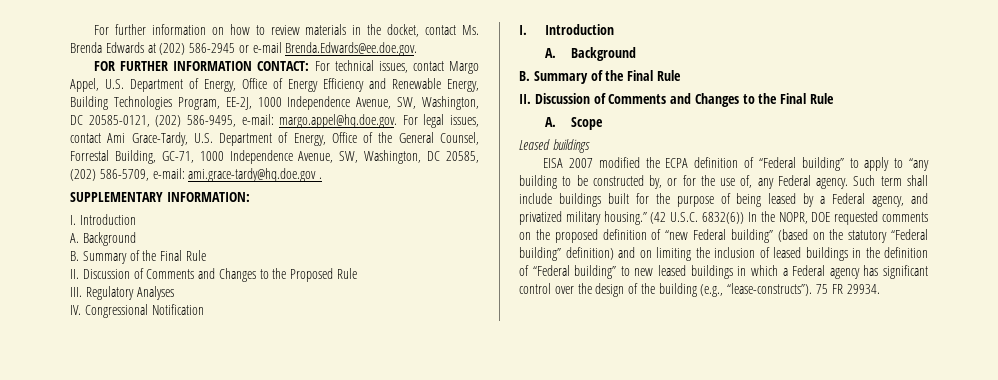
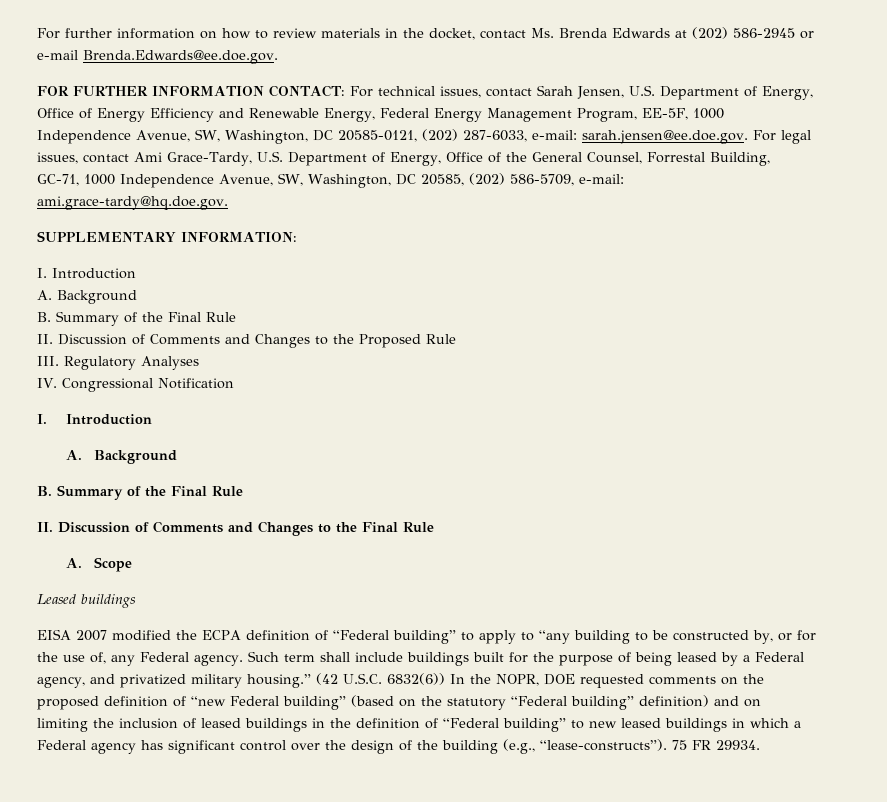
- FOR FURTHER INFORMATION CONTACT: For technical issues, contact Margo Appel, U.S. Department of Energy, Office of Energy Efficiency and Renewable Energy, Building Technologies Program, EE-2J, 1000 Independence Avenue, SW, Washington, DC 20585-0121, (202) 586-9495, e-mail: margo.appel@hq.doe.gov. For legal issues, contact Ami Grace-Tardy, U.S. Department of Energy, Office of the General Counsel, Forrestal Building, GC-71, 1000 Independence Avenue, SW, Washington, DC 20585, (202) 586-5709, e-mail: ami.grace-tardy@hq.doe.gov .
+ FOR FURTHER INFORMATION CONTACT: For technical issues, contact Sarah Jensen, U.S. Department of Energy, Office of Energy Efficiency and Renewable Energy, Federal Energy Management Program, EE-5F, 1000 Independence Avenue, SW, Washington, DC 20585-0121, (202) 287-6033, e-mail: sarah.jensen@ee.doe.gov. For legal issues, contact Ami Grace-Tardy, U.S. Department of Energy, Office of the General Counsel, Forrestal Building, GC-71, 1000 Independence Avenue, SW, Washington, DC 20585, (202) 586-5709, e-mail: ami.grace-tardy@hq.doe.gov.

